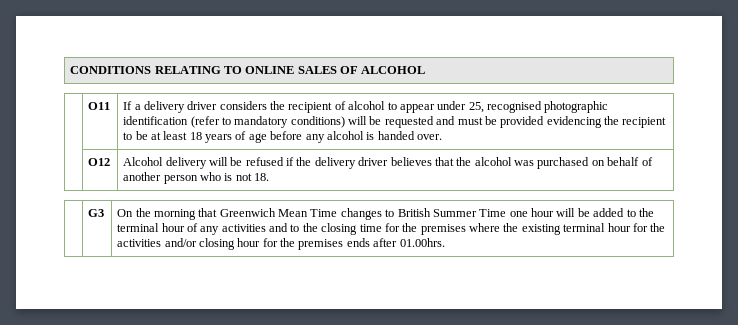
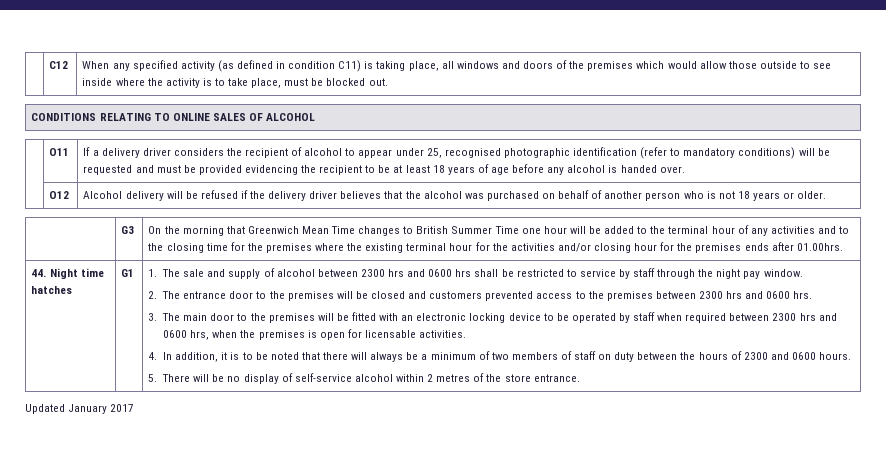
+ | C12 | When any specified activity (as defined in condition C11) is taking place, all windows and doors of the premises which would allow those outside to see inside where the activity is to take place, must be blocked out.
- | O12 | Alcohol delivery will be refused if the delivery driver believes that the alcohol was purchased on behalf of another person who is not 18.
+ | O12 | Alcohol delivery will be refused if the delivery driver believes that the alcohol was purchased on behalf of another person who is not 18 years or older.
+ 44. Night time hatches | G1 | 1. The sale and supply of alcohol between 2300 hrs and 0600 hrs shall be restricted to service by staff through the night pay window.
+ 2. The entrance door to the premises will be closed and customers prevented access to the premises between 2300 hrs and 0600 hrs.
+ 3. The main door to the premises will be fitted with an electronic locking device to be operated by staff when required between 2300 hrs and 0600 hrs, when the premises is open for licensable activities.
+ 4. In addition, it is to be noted that there will always be a minimum of two members of staff on duty between the hours of 2300 and 0600 hours.
+ 5. There will be no display of self-service alcohol within 2 metres of the store entrance.
+ Updated January 2017

